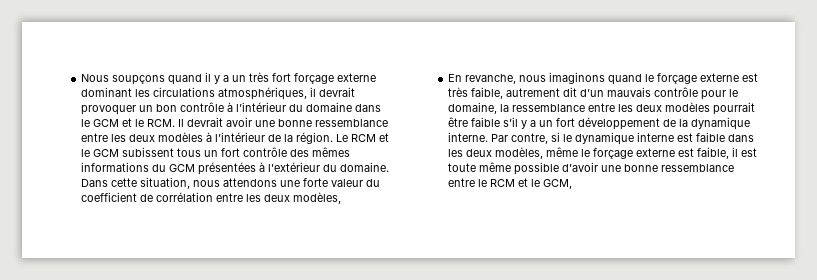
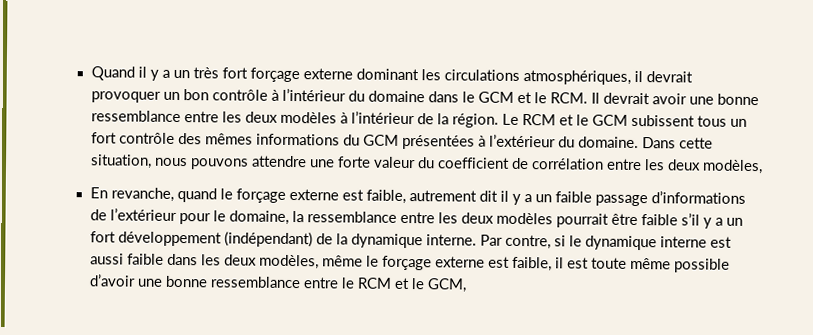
- Nous soupçons quand il y a un très fort forçage externe dominant les circulations atmosphériques, il devrait provoquer un bon contrôle à l’intérieur du domaine dans le GCM et le RCM. Il devrait avoir une bonne ressemblance entre les deux modèles à l’intérieur de la région.
+ Quand il y a un très fort forçage externe dominant les circulations atmosphériques, il devrait provoquer un bon contrôle à l’intérieur du domaine dans le GCM et le RCM. Il devrait avoir une bonne ressemblance entre les deux modèles à l’intérieur de la région.
- Dans cette situation, nous attendons une forte valeur du coefficient de corrélation entre les deux modèles,
+ Dans cette situation, nous pouvons attendre une forte valeur du coefficient de corrélation entre les deux modèles,
- En revanche, nous imaginons quand le forçage externe est très faible, autrement dit d’un mauvais contrôle pour le domaine, la ressemblance entre les deux modèles pourrait être faible s’il y a un fort développement de la dynamique interne.
+ En revanche, quand le forçage externe est faible, autrement dit il y a un faible passage d’informations de l’extérieur pour le domaine, la ressemblance entre les deux modèles pourrait être faible s’il y a un fort développement (indépendant) de la dynamique interne.
- Par contre, si le dynamique interne est faible dans les deux modèles, même le forçage externe est faible, il est toute même possible d’avoir une bonne ressemblance entre le RCM et le GCM,
+ Par contre, si le dynamique interne est aussi faible dans les deux modèles, même le forçage externe est faible, il est toute même possible d’avoir une bonne ressemblance entre le RCM et le GCM,

